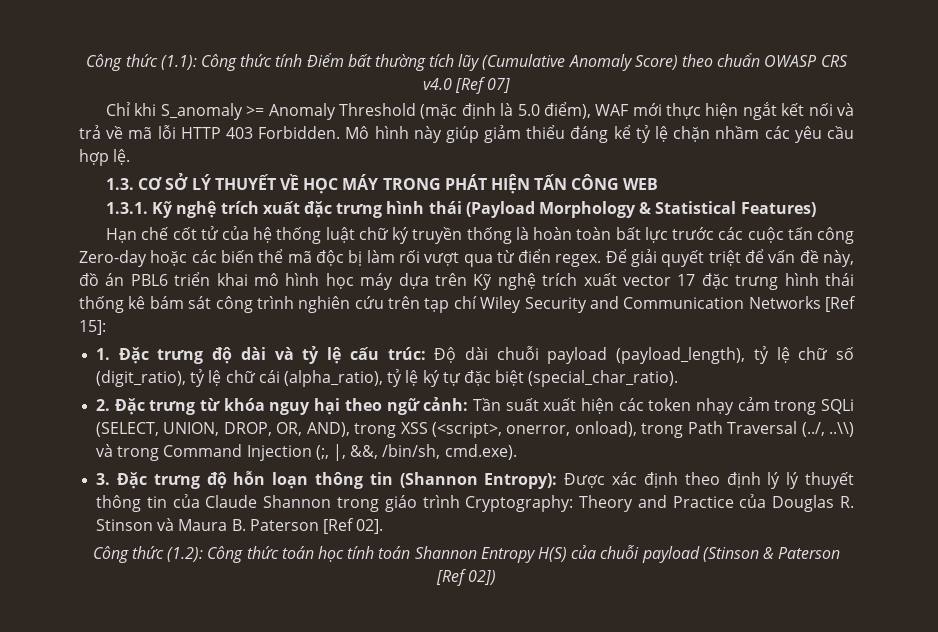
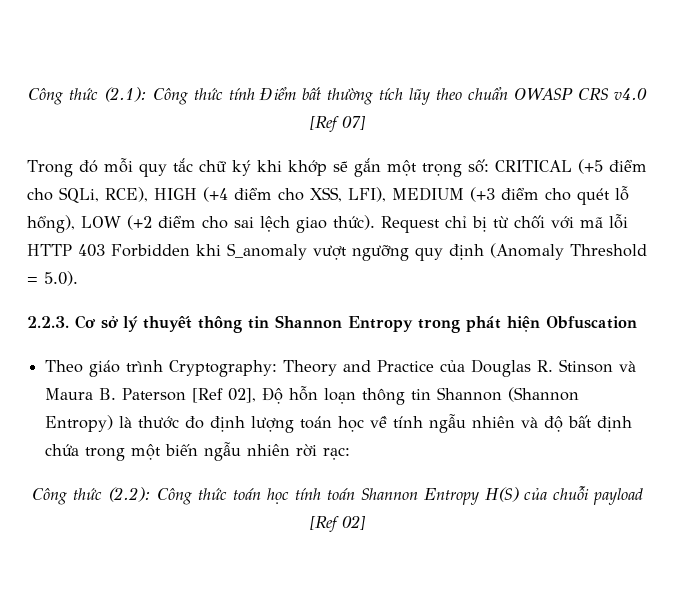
- Công thức (1.1): Công thức tính Điểm bất thường tích lũy (Cumulative Anomaly Score) theo chuẩn OWASP CRS v4.0 [Ref 07]
+ Công thức (2.1): Công thức tính Điểm bất thường tích lũy theo chuẩn OWASP CRS v4.0 [Ref 07]
- Chỉ khi S_anomaly >= Anomaly Threshold (mặc định là 5.0 điểm), WAF mới thực hiện ngắt kết nối và trả về mã lỗi HTTP 403 Forbidden. Mô hình này giúp giảm thiểu đáng kể tỷ lệ chặn nhầm các yêu cầu hợp lệ.
- 1.3. CƠ SỞ LÝ THUYẾT VỀ HỌC MÁY TRONG PHÁT HIỆN TẤN CÔNG WEB
- 1.3.1. Kỹ nghệ trích xuất đặc trưng hình thái (Payload Morphology & Statistical Features)
- Hạn chế cốt tử của hệ thống luật chữ ký truyền thống là hoàn toàn bất lực trước các cuộc tấn công Zero-day hoặc các biến thể mã độc bị làm rối vượt qua từ điển regex. Để giải quyết triệt để vấn đề này, đồ án PBL6 triển khai mô hình học máy dựa trên Kỹ nghệ trích xuất vector 17 đặc trưng hình thái thống kê bám sát công trình nghiên cứu trên tạp chí Wiley Security and Communication Networks [Ref 15]:
- 1. Đặc trưng độ dài và tỷ lệ cấu trúc: Độ dài chuỗi payload (payload_length), tỷ lệ chữ số (digit_ratio), tỷ lệ chữ cái (alpha_ratio), tỷ lệ ký tự đặc biệt (special_char_ratio).
- 2. Đặc trưng từ khóa nguy hại theo ngữ cảnh: Tần suất xuất hiện các token nhạy cảm trong SQLi (SELECT, UNION, DROP, OR, AND), trong XSS (<script>, onerror, onload), trong Path Traversal (../, ..\\) và trong Command Injection (;, |, &&, /bin/sh, cmd.exe).
- 3. Đặc trưng độ hỗn loạn thông tin (Shannon Entropy): Được xác định theo định lý lý thuyết thông tin của Claude Shannon trong giáo trình Cryptography: Theory and Practice của Douglas R. Stinson và Maura B. Paterson [Ref 02].
- Công thức (1.2): Công thức toán học tính toán Shannon Entropy H(S) của chuỗi payload (Stinson & Paterson [Ref 02])
+ Trong đó mỗi quy tắc chữ ký khi khớp sẽ gắn một trọng số: CRITICAL (+5 điểm cho SQLi, RCE), HIGH (+4 điểm cho XSS, LFI), MEDIUM (+3 điểm cho quét lỗ hổng), LOW (+2 điểm cho sai lệch giao thức). Request chỉ bị từ chối với mã lỗi HTTP 403 Forbidden khi S_anomaly vượt ngưỡng quy định (Anomaly Threshold = 5.0).
+ 2.2.3. Cơ sở lý thuyết thông tin Shannon Entropy trong phát hiện Obfuscation
+ Theo giáo trình Cryptography: Theory and Practice của Douglas R. Stinson và Maura B. Paterson [Ref 02], Độ hỗn loạn thông tin Shannon (Shannon Entropy) là thước đo định lượng toán học về tính ngẫu nhiên và độ bất định chứa trong một biến ngẫu nhiên rời rạc:
+ Công thức (2.2): Công thức toán học tính toán Shannon Entropy H(S) của chuỗi payload [Ref 02]

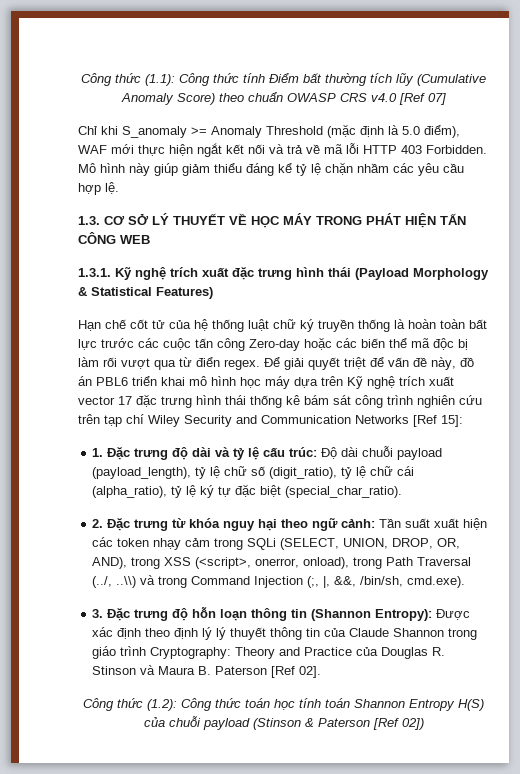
- Công thức (2.1): Công thức tính Điểm bất thường tích lũy theo chuẩn OWASP CRS v4.0 [Ref 07]
+ Công thức (1.1): Công thức tính Điểm bất thường tích lũy (Cumulative Anomaly Score) theo chuẩn OWASP CRS v4.0 [Ref 07]
- Trong đó mỗi quy tắc chữ ký khi khớp sẽ gắn một trọng số: CRITICAL (+5 điểm cho SQLi, RCE), HIGH (+4 điểm cho XSS, LFI), MEDIUM (+3 điểm cho quét lỗ hổng), LOW (+2 điểm cho sai lệch giao thức). Request chỉ bị từ chối với mã lỗi HTTP 403 Forbidden khi S_anomaly vượt ngưỡng quy định (Anomaly Threshold = 5.0).
- 2.2.3. Cơ sở lý thuyết thông tin Shannon Entropy trong phát hiện Obfuscation
- Theo giáo trình Cryptography: Theory and Practice của Douglas R. Stinson và Maura B. Paterson [Ref 02], Độ hỗn loạn thông tin Shannon (Shannon Entropy) là thước đo định lượng toán học về tính ngẫu nhiên và độ bất định chứa trong một biến ngẫu nhiên rời rạc:
- Công thức (2.2): Công thức toán học tính toán Shannon Entropy H(S) của chuỗi payload [Ref 02]
+ Chỉ khi S_anomaly >= Anomaly Threshold (mặc định là 5.0 điểm), WAF mới thực hiện ngắt kết nối và trả về mã lỗi HTTP 403 Forbidden. Mô hình này giúp giảm thiểu đáng kể tỷ lệ chặn nhầm các yêu cầu hợp lệ.
+ 1.3. CƠ SỞ LÝ THUYẾT VỀ HỌC MÁY TRONG PHÁT HIỆN TẤN CÔNG WEB
+ 1.3.1. Kỹ nghệ trích xuất đặc trưng hình thái (Payload Morphology & Statistical Features)
+ Hạn chế cốt tử của hệ thống luật chữ ký truyền thống là hoàn toàn bất lực trước các cuộc tấn công Zero-day hoặc các biến thể mã độc bị làm rối vượt qua từ điển regex. Để giải quyết triệt để vấn đề này, đồ án PBL6 triển khai mô hình học máy dựa trên Kỹ nghệ trích xuất vector 17 đặc trưng hình thái thống kê bám sát công trình nghiên cứu trên tạp chí Wiley Security and Communication Networks [Ref 15]:
+ 1. Đặc trưng độ dài và tỷ lệ cấu trúc: Độ dài chuỗi payload (payload_length), tỷ lệ chữ số (digit_ratio), tỷ lệ chữ cái (alpha_ratio), tỷ lệ ký tự đặc biệt (special_char_ratio).
+ 2. Đặc trưng từ khóa nguy hại theo ngữ cảnh: Tần suất xuất hiện các token nhạy cảm trong SQLi (SELECT, UNION, DROP, OR, AND), trong XSS (<script>, onerror, onload), trong Path Traversal (../, ..\\) và trong Command Injection (;, |, &&, /bin/sh, cmd.exe).
+ 3. Đặc trưng độ hỗn loạn thông tin (Shannon Entropy): Được xác định theo định lý lý thuyết thông tin của Claude Shannon trong giáo trình Cryptography: Theory and Practice của Douglas R. Stinson và Maura B. Paterson [Ref 02].
+ Công thức (1.2): Công thức toán học tính toán Shannon Entropy H(S) của chuỗi payload (Stinson & Paterson [Ref 02])

